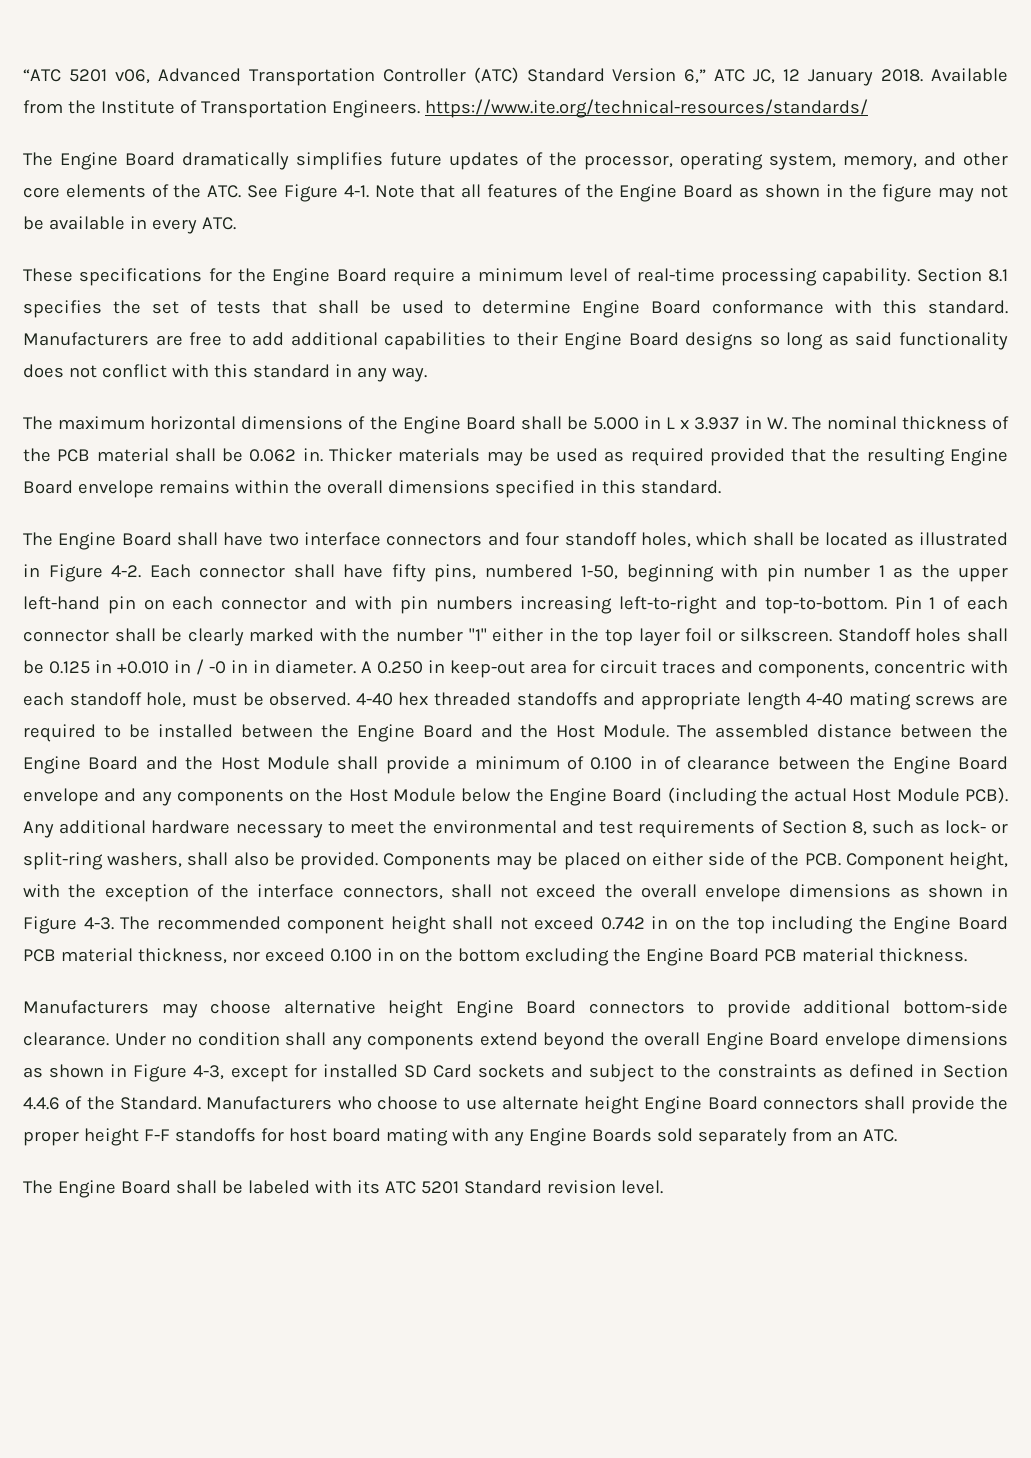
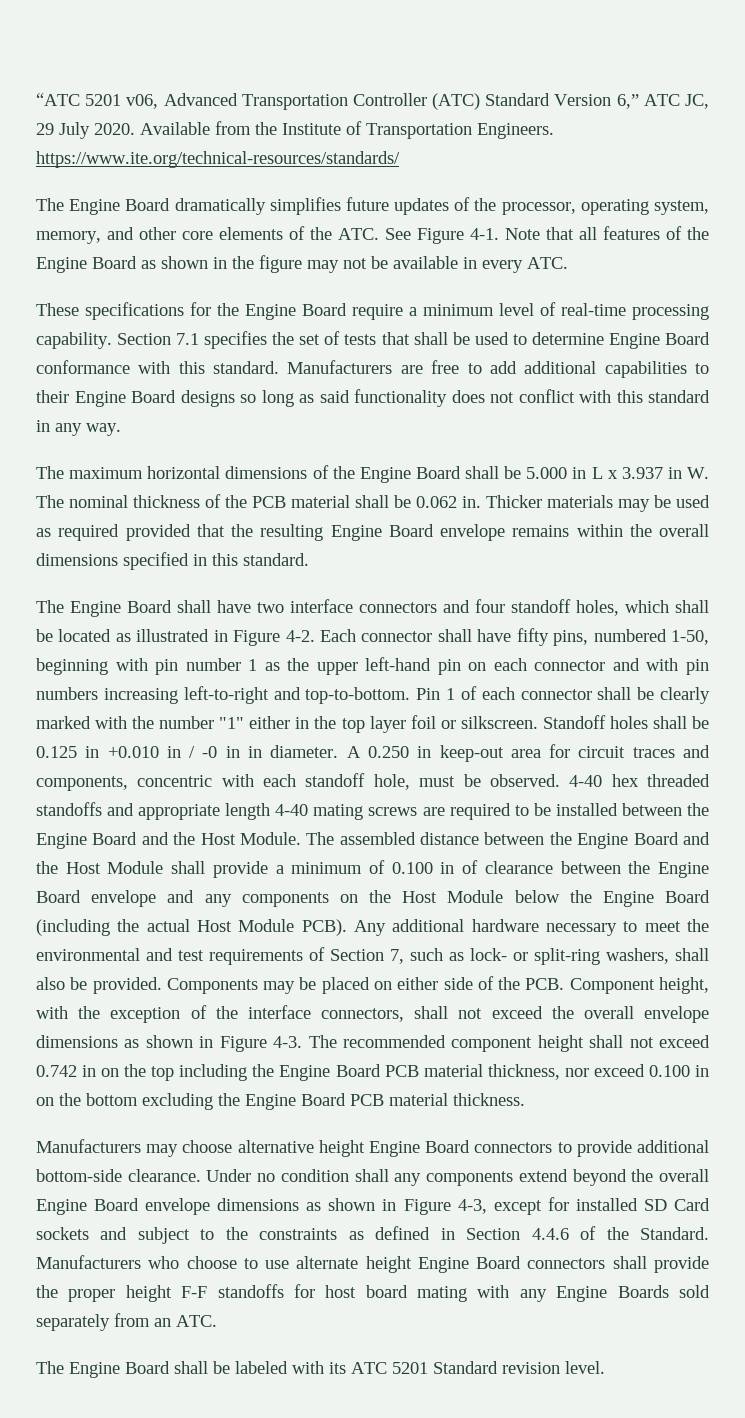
- “ATC 5201 v06, Advanced Transportation Controller (ATC) Standard Version 6,” ATC JC, 12 January 2018.
+ “ATC 5201 v06, Advanced Transportation Controller (ATC) Standard Version 6,” ATC JC, 29 July 2020.
- Section 8.1 specifies the set of tests that shall be used to determine Engine Board conformance with this standard.
+ Section 7.1 specifies the set of tests that shall be used to determine Engine Board conformance with this standard.
- Any additional hardware necessary to meet the environmental and test requirements of Section 8, such as lock- or split-ring washers, shall also be provided.
+ Any additional hardware necessary to meet the environmental and test requirements of Section 7, such as lock- or split-ring washers, shall also be provided.

